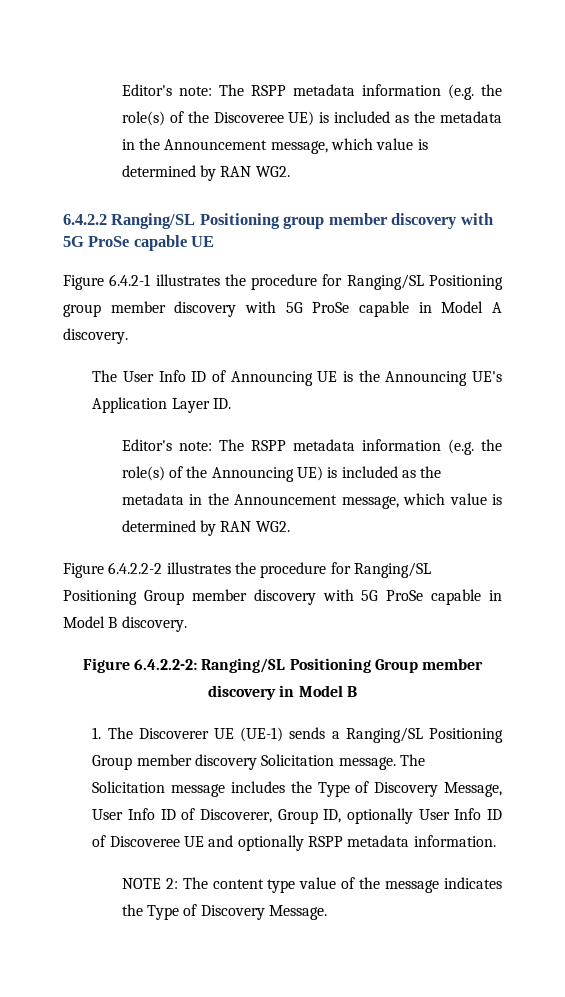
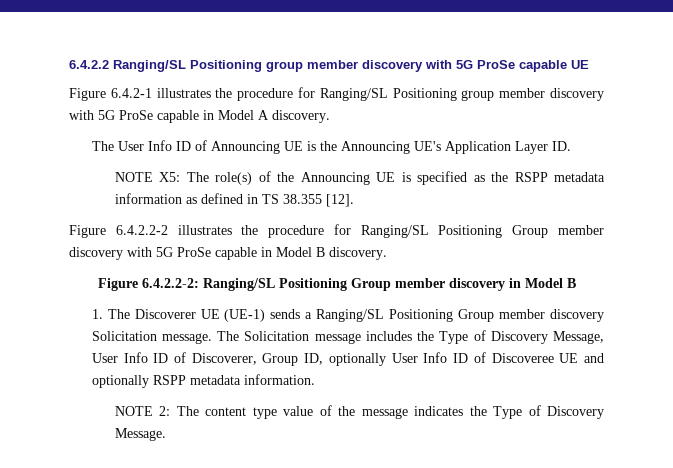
- Editor's note: The RSPP metadata information (e.g. the role(s) of the Discoveree UE) is included as the metadata in the Announcement message, which value is determined by RAN WG2.
- Editor's note: The RSPP metadata information (e.g. the role(s) of the Announcing UE) is included as the metadata in the Announcement message, which value is determined by RAN WG2.
+ NOTE X5: The role(s) of the Announcing UE is specified as the RSPP metadata information as defined in TS 38.355 [12].

